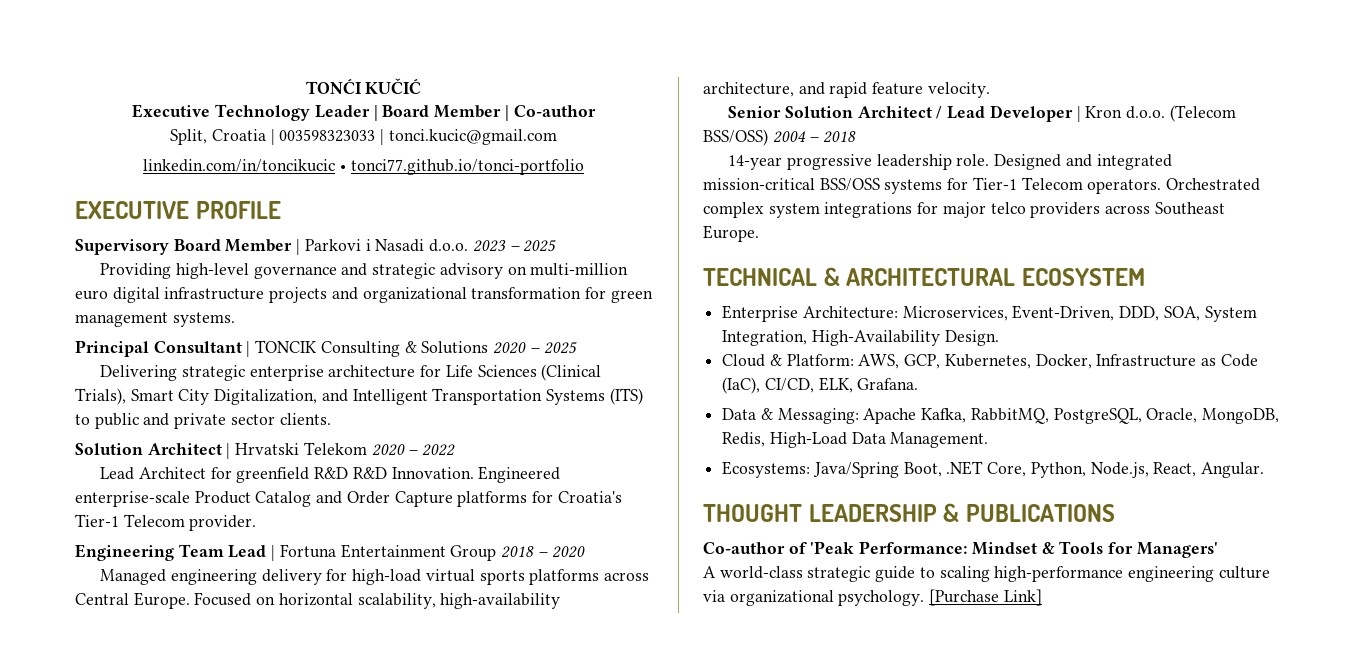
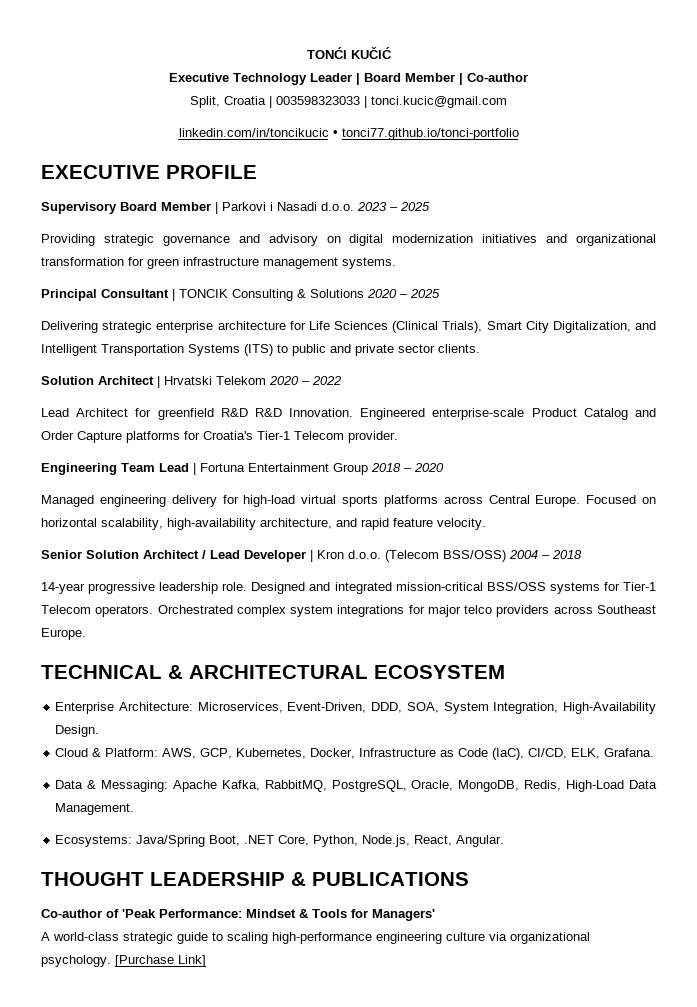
- Providing high-level governance and strategic advisory on multi-million euro digital infrastructure projects and organizational transformation for green management systems.
+ Providing strategic governance and advisory on digital modernization initiatives and organizational transformation for green infrastructure management systems.

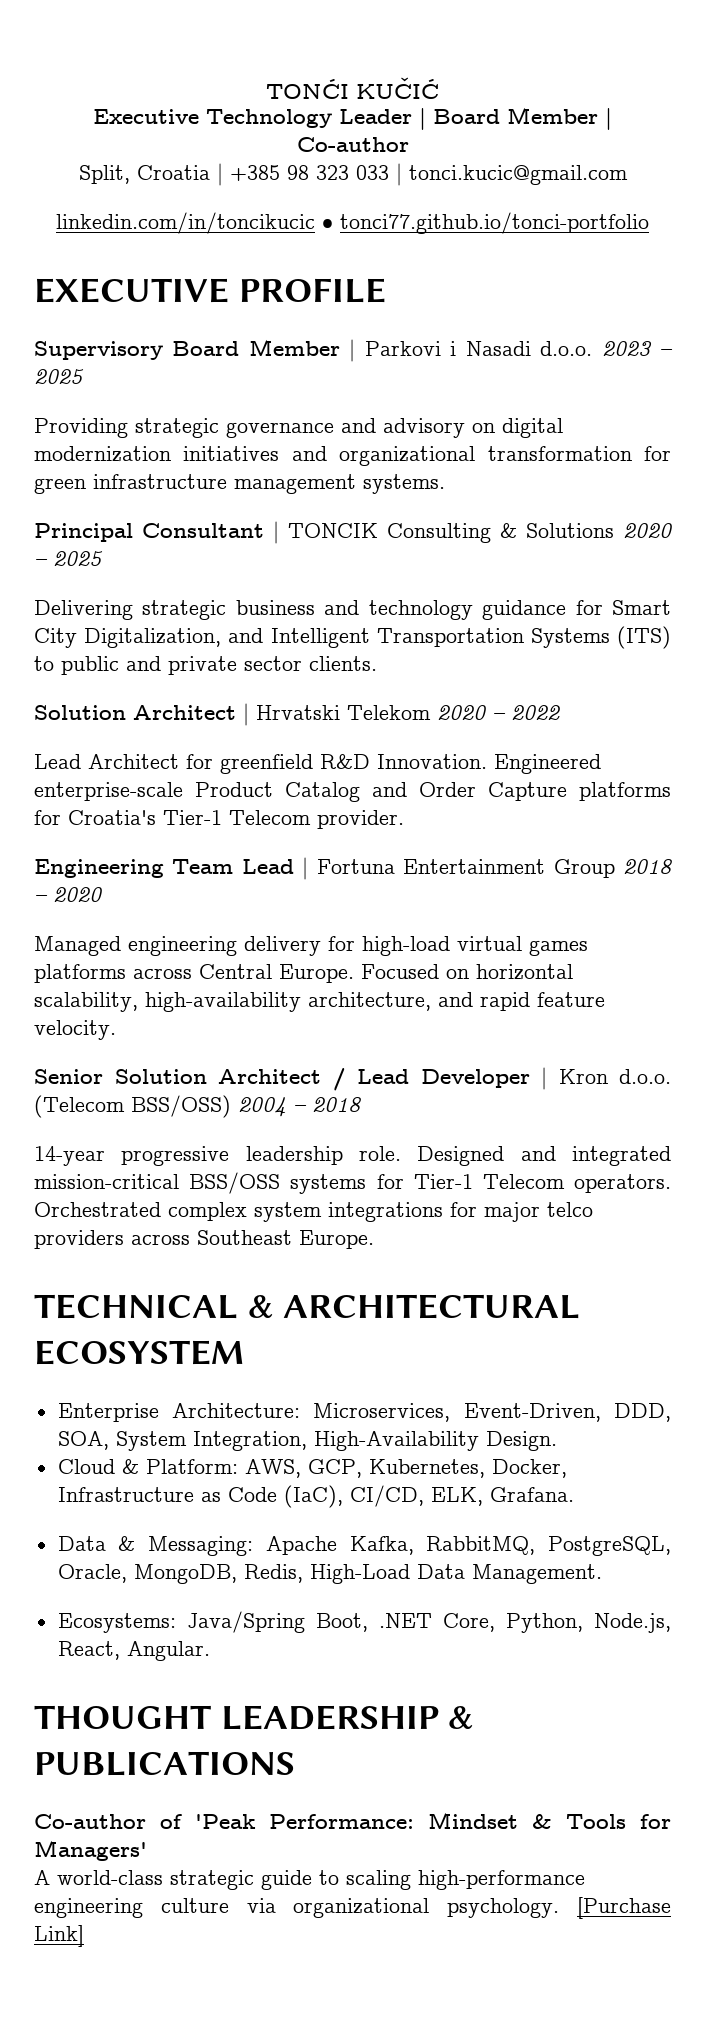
- Split, Croatia | 003598323033 | tonci.kucic@gmail.com
+ Split, Croatia | +385 98 323 033 | tonci.kucic@gmail.com
- Delivering strategic enterprise architecture for Life Sciences (Clinical Trials), Smart City Digitalization, and Intelligent Transportation Systems (ITS) to public and private sector clients.
+ Delivering strategic business and technology guidance for Smart City Digitalization, and Intelligent Transportation Systems (ITS) to public and private sector clients.
- Lead Architect for greenfield R&D R&D Innovation.
+ Lead Architect for greenfield R&D Innovation.
- Managed engineering delivery for high-load virtual sports platforms across Central Europe.
+ Managed engineering delivery for high-load virtual games platforms across Central Europe.

